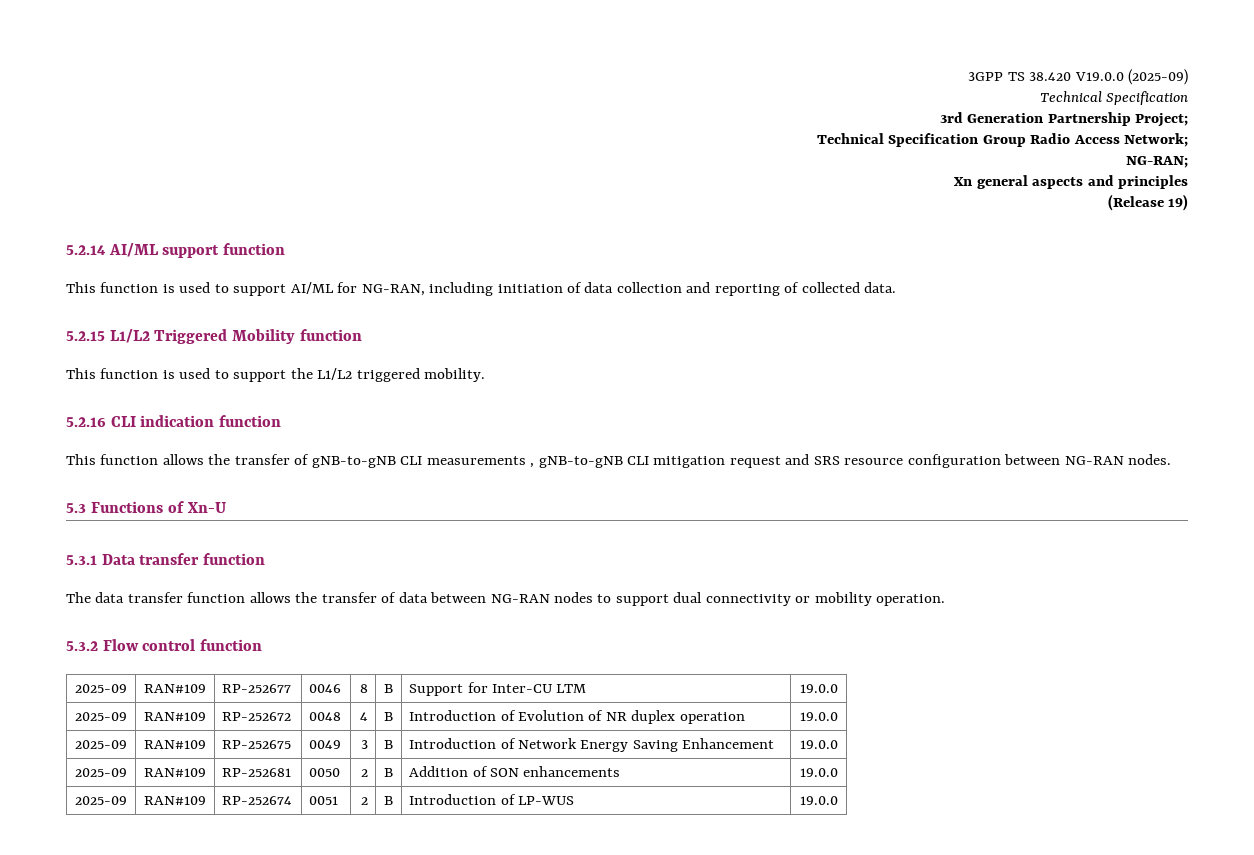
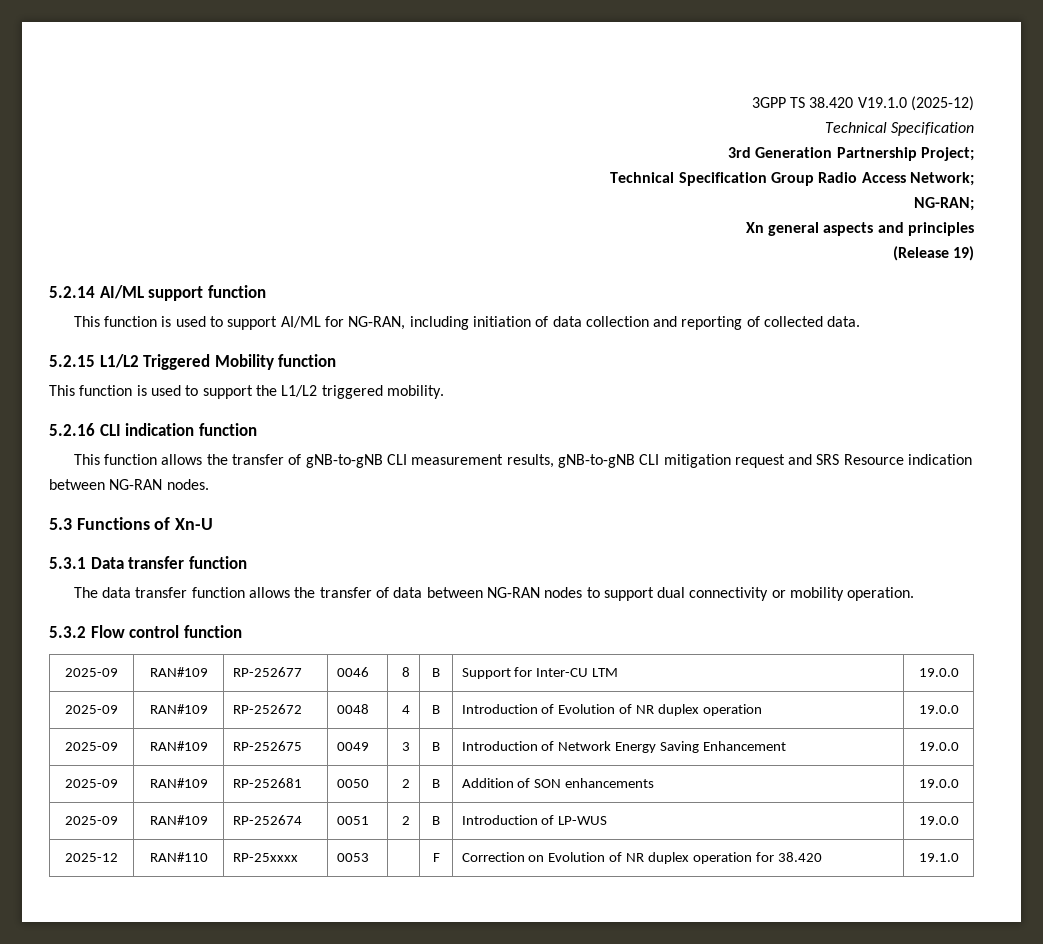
- 3GPP TS 38.420 V19.0.0 (2025-09)
+ 3GPP TS 38.420 V19.1.0 (2025-12)
- This function allows the transfer of gNB-to-gNB CLI measurements , gNB-to-gNB CLI mitigation request and SRS resource configuration between NG-RAN nodes.
+ This function allows the transfer of gNB-to-gNB CLI measurement results, gNB-to-gNB CLI mitigation request and SRS Resource indication between NG-RAN nodes.
+ 2025-12 | RAN#110 | RP-25xxxx | 0053 | | F | Correction on Evolution of NR duplex operation for 38.420 | 19.1.0

